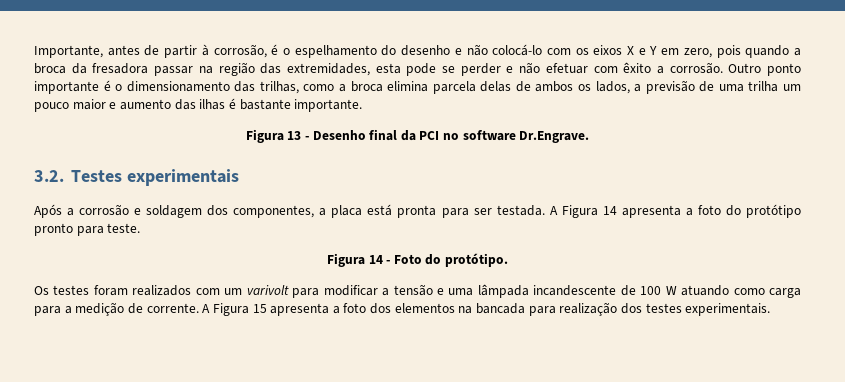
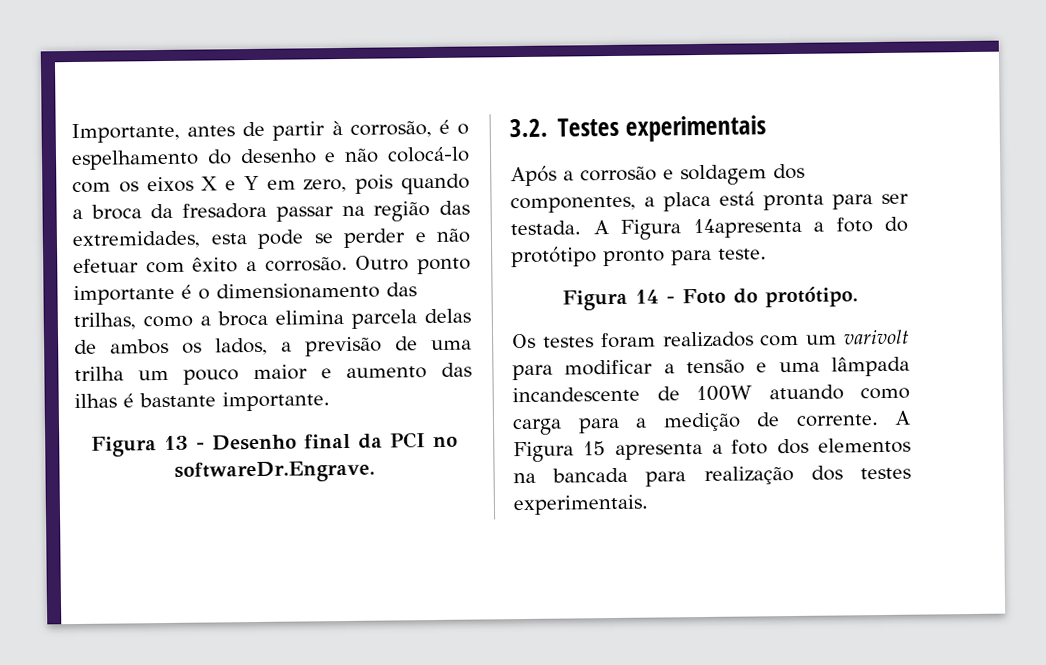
- Figura 13 - Desenho final da PCI no software Dr.Engrave.
+ Figura 13 - Desenho final da PCI no softwareDr.Engrave.
- A Figura 14 apresenta a foto do protótipo pronto para teste.
+ A Figura 14apresenta a foto do protótipo pronto para teste.
- Os testes foram realizados com um varivolt para modificar a tensão e uma lâmpada incandescente de 100 W atuando como carga para a medição de corrente.
+ Os testes foram realizados com um varivolt para modificar a tensão e uma lâmpada incandescente de 100W atuando como carga para a medição de corrente.

